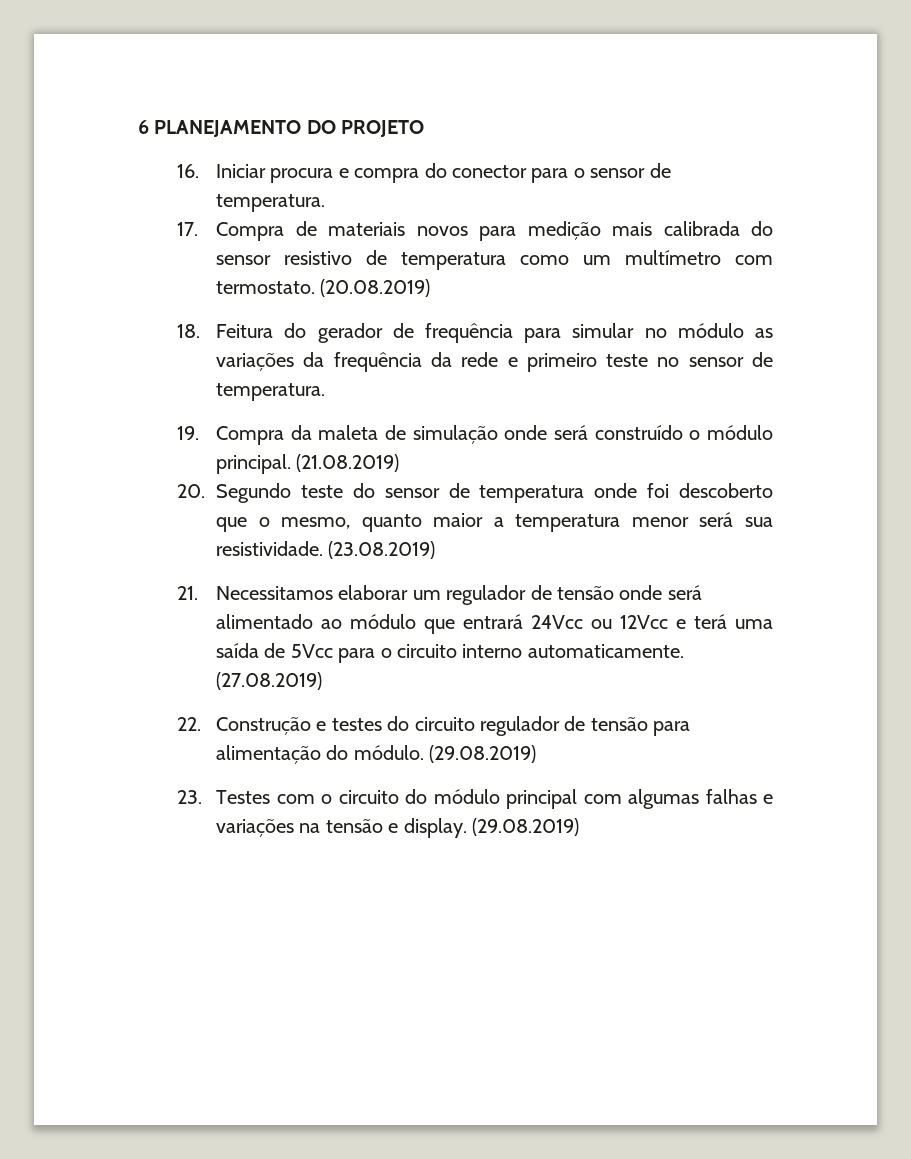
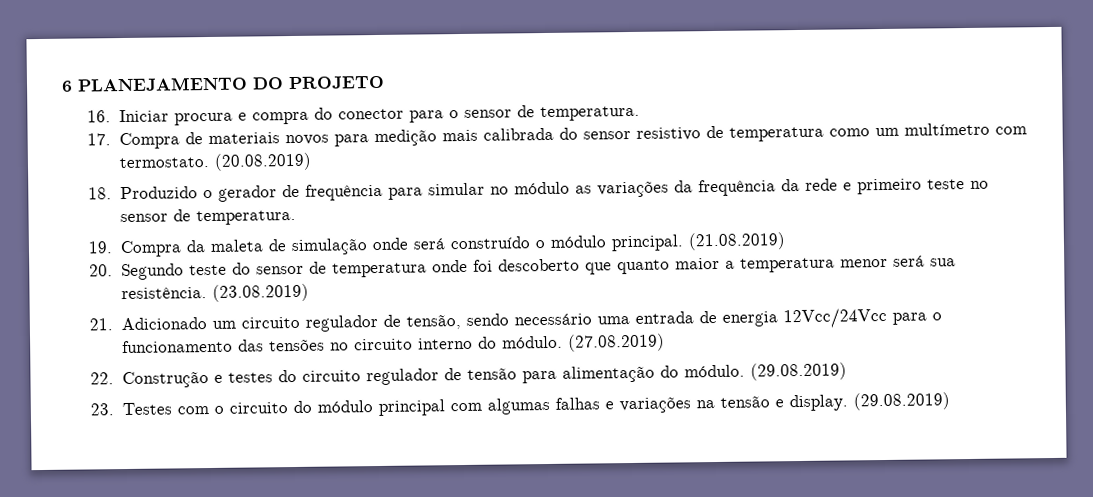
- 18. Feitura do gerador de frequência para simular no módulo as variações da frequência da rede e primeiro teste no sensor de temperatura.
+ 18. Produzido o gerador de frequência para simular no módulo as variações da frequência da rede e primeiro teste no sensor de temperatura.
- 20. Segundo teste do sensor de temperatura onde foi descoberto que o mesmo, quanto maior a temperatura menor será sua resistividade.
+ 20. Segundo teste do sensor de temperatura onde foi descoberto que quanto maior a temperatura menor será sua resistência.
- 21. Necessitamos elaborar um regulador de tensão onde será alimentado ao módulo que entrará 24Vcc ou 12Vcc e terá uma saída de 5Vcc para o circuito interno automaticamente.
+ 21. Adicionado um circuito regulador de tensão, sendo necessário uma entrada de energia 12Vcc/24Vcc para o funcionamento das tensões no circuito interno do módulo.

